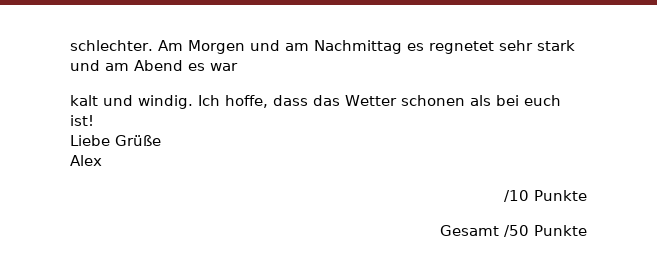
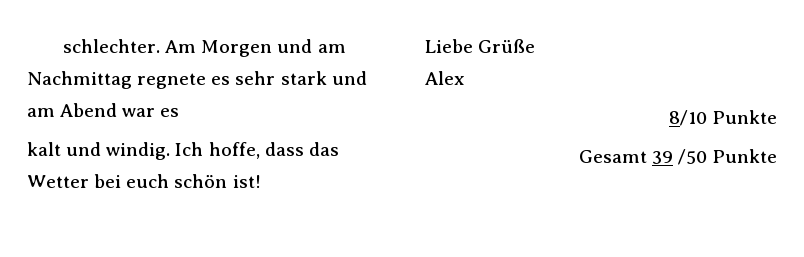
- Am Morgen und am Nachmittag es regnetet sehr stark und am Abend es war
+ Am Morgen und am Nachmittag regnete es sehr stark und am Abend war es
- Ich hoffe, dass das Wetter schonen als bei euch ist!
+ Ich hoffe, dass das Wetter bei euch schön ist!
- /10 Punkte
+ 8/10 Punkte
- Gesamt /50 Punkte
+ Gesamt 39 /50 Punkte

